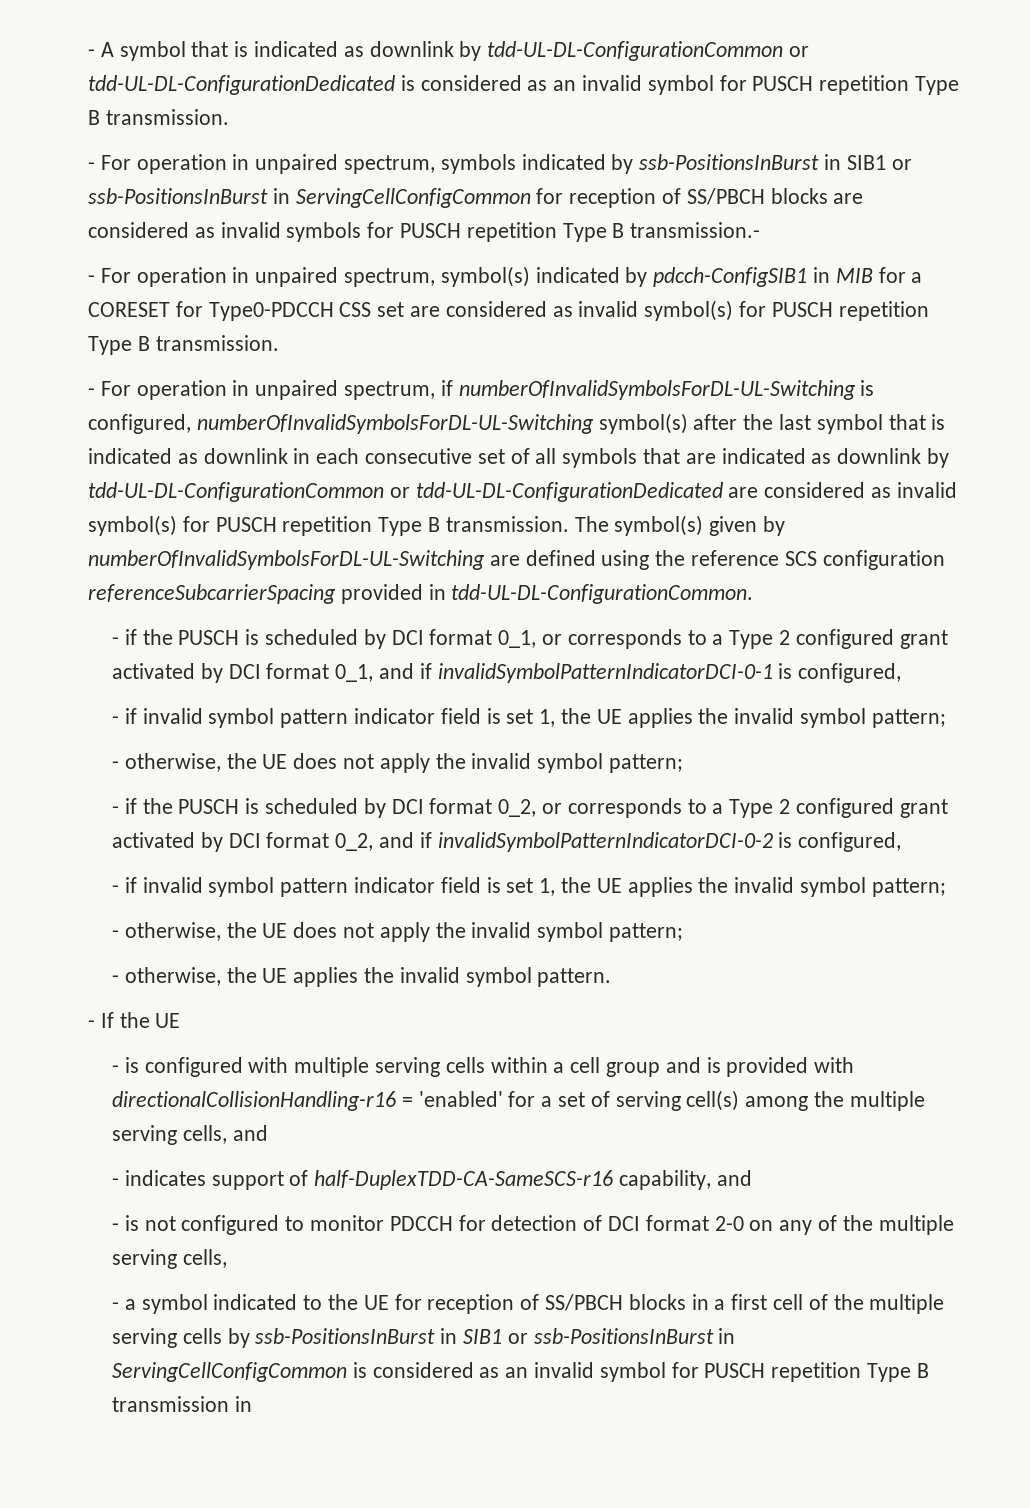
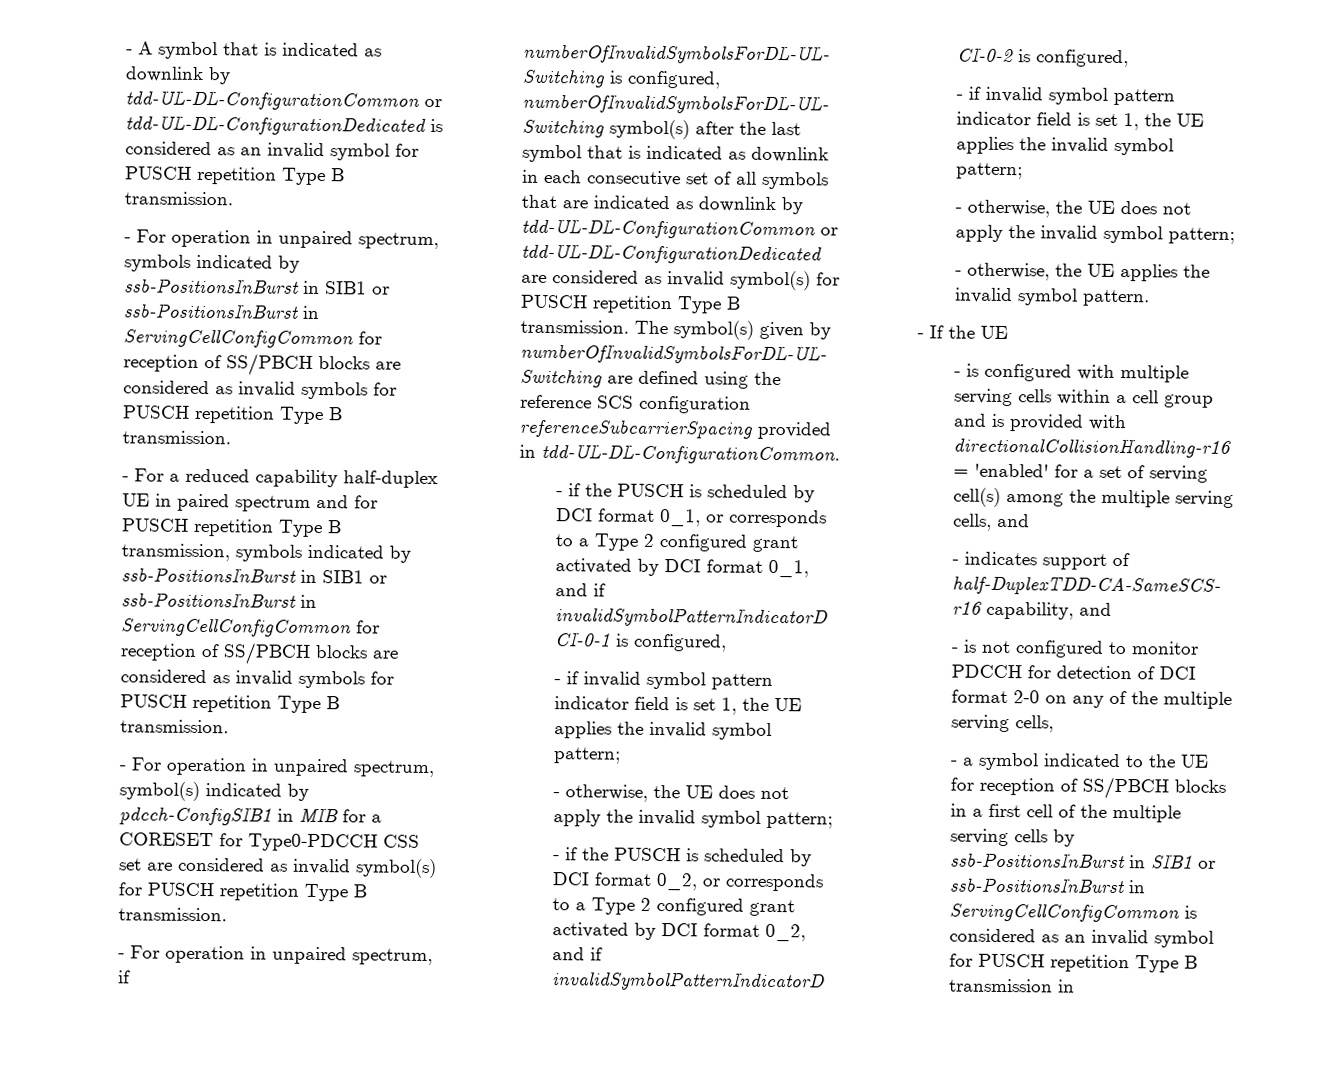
- - For operation in unpaired spectrum, symbols indicated by ssb-PositionsInBurst in SIB1 or ssb-PositionsInBurst in ServingCellConfigCommon for reception of SS/PBCH blocks are considered as invalid symbols for PUSCH repetition Type B transmission.-
+ - For operation in unpaired spectrum, symbols indicated by ssb-PositionsInBurst in SIB1 or ssb-PositionsInBurst in ServingCellConfigCommon for reception of SS/PBCH blocks are considered as invalid symbols for PUSCH repetition Type B transmission.
+ - For a reduced capability half-duplex UE in paired spectrum and for PUSCH repetition Type B transmission, symbols indicated by ssb-PositionsInBurst in SIB1 or ssb-PositionsInBurst in ServingCellConfigCommon for reception of SS/PBCH blocks are considered as invalid symbols for PUSCH repetition Type B transmission.

